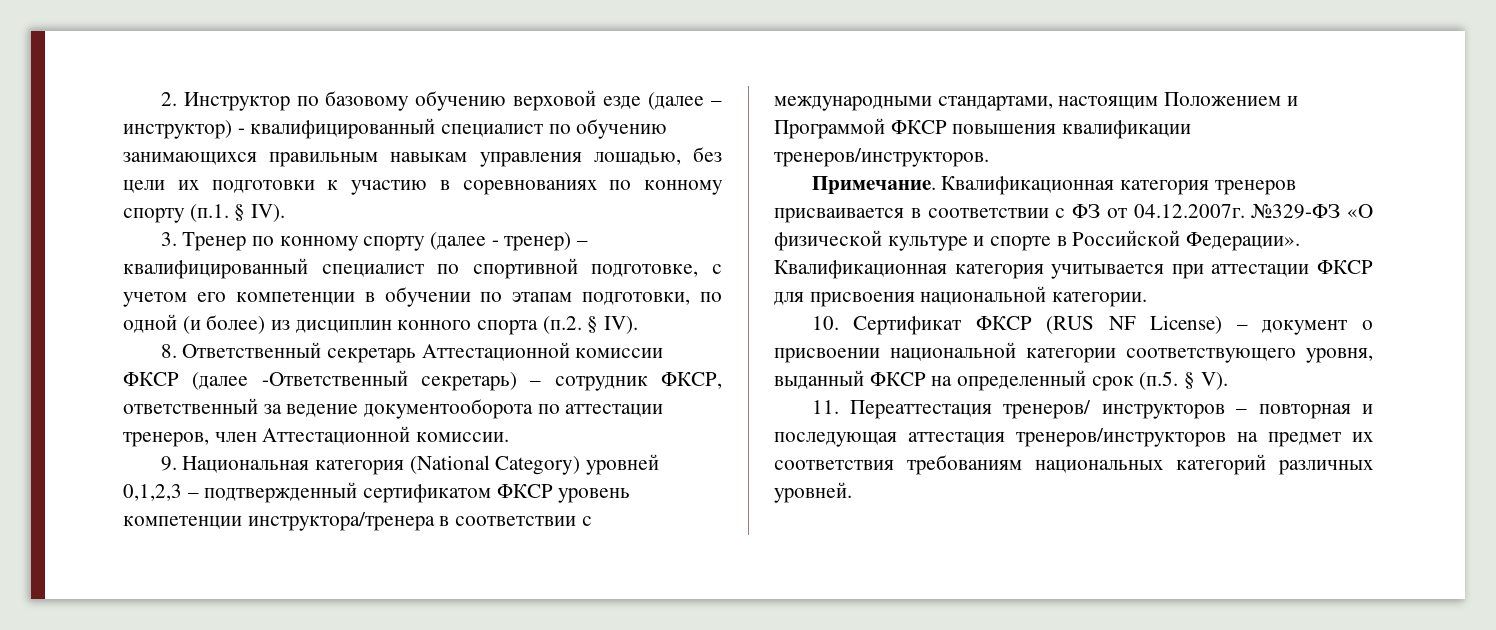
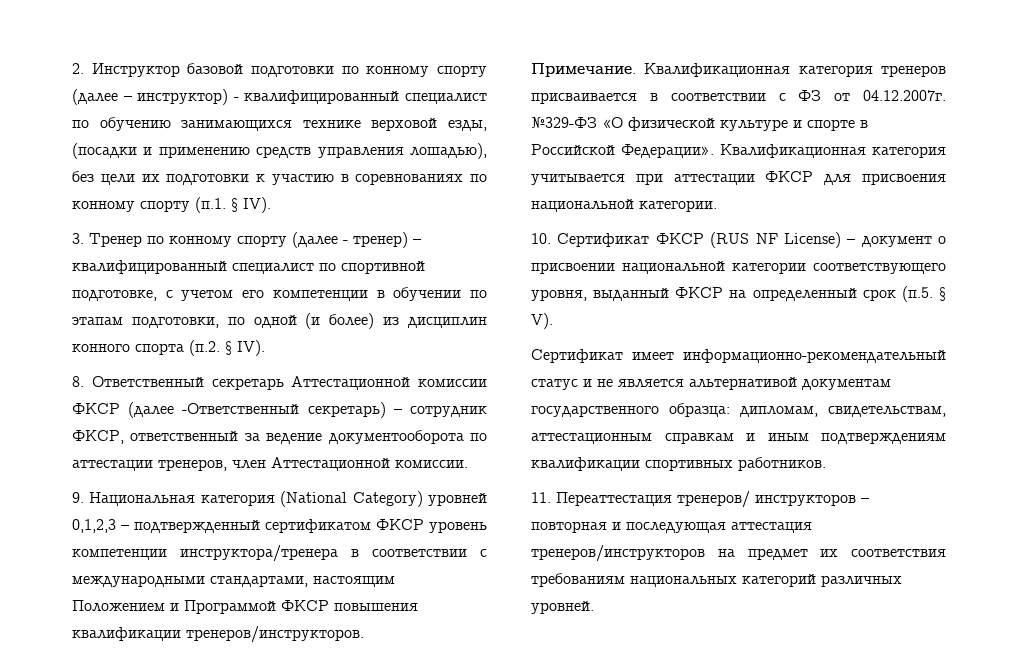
- 2. Инструктор по базовому обучению верховой езде (далее – инструктор) - квалифицированный специалист по обучению занимающихся правильным навыкам управления лошадью, без цели их подготовки к участию в соревнованиях по конному спорту (п.1. § IV).
+ 2. Инструктор базовой подготовки по конному спорту (далее – инструктор) - квалифицированный специалист по обучению занимающихся технике верховой езды, (посадки и применению средств управления лошадью), без цели их подготовки к участию в соревнованиях по конному спорту (п.1. § IV).
+ Сертификат имеет информационно-рекомендательный статус и не является альтернативой документам государственного образца: дипломам, свидетельствам, аттестационным справкам и иным подтверждениям квалификации спортивных работников.

